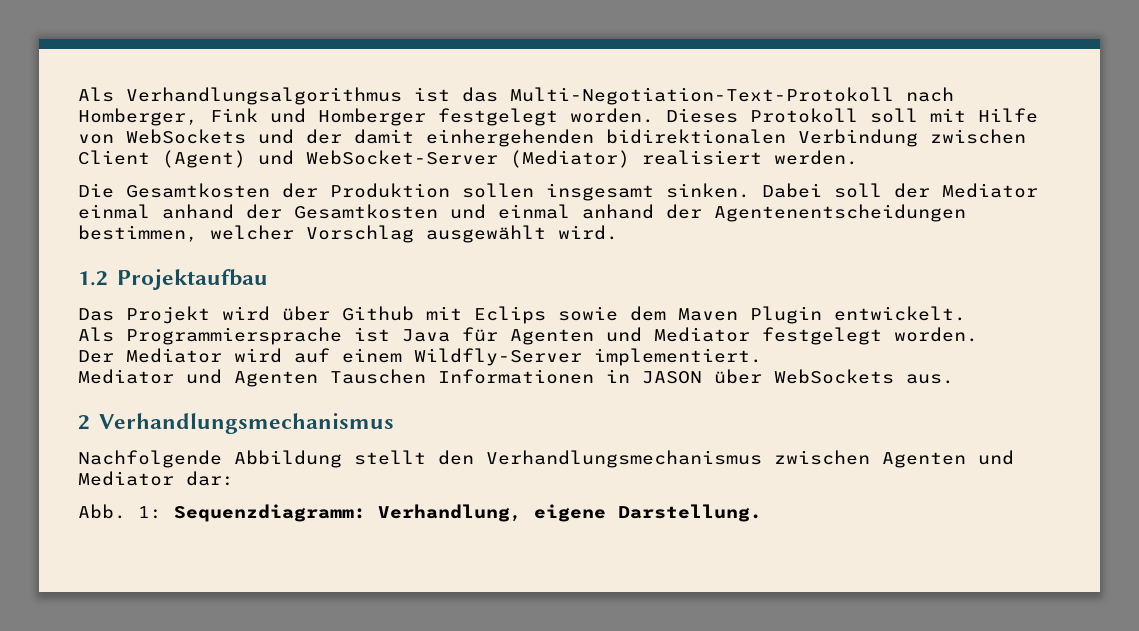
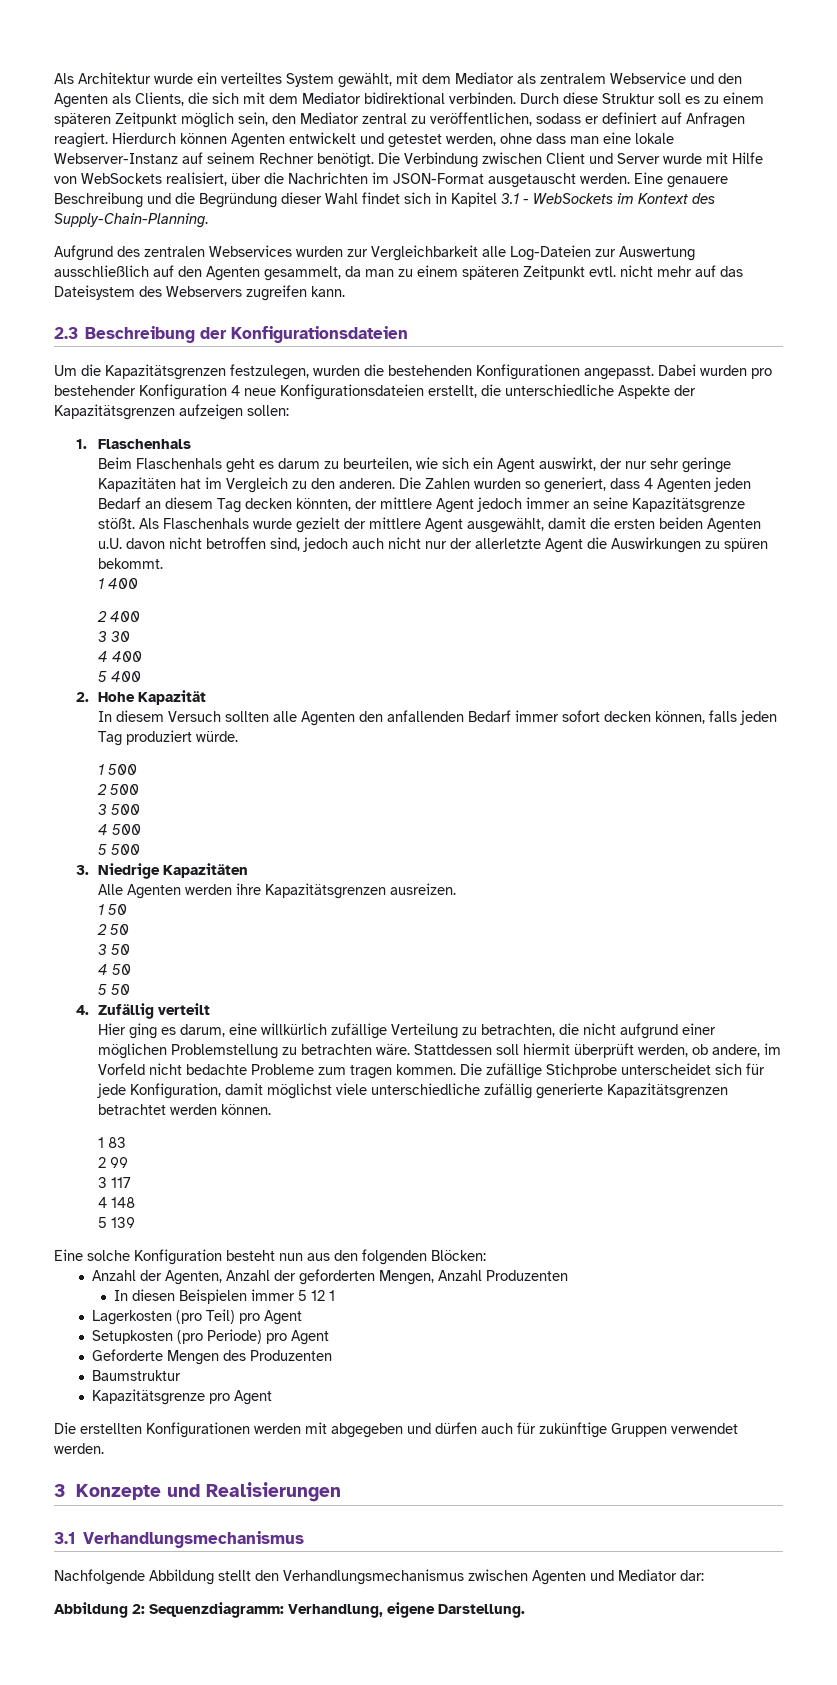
- Als Verhandlungsalgorithmus ist das Multi-Negotiation-Text-Protokoll nach Homberger, Fink und Homberger festgelegt worden. Dieses Protokoll soll mit Hilfe von WebSockets und der damit einhergehenden bidirektionalen Verbindung zwischen Client (Agent) und WebSocket-Server (Mediator) realisiert werden.
- Die Gesamtkosten der Produktion sollen insgesamt sinken. Dabei soll der Mediator einmal anhand der Gesamtkosten und einmal anhand der Agentenentscheidungen bestimmen, welcher Vorschlag ausgewählt wird.
- 1.2 Projektaufbau
- Das Projekt wird über Github mit Eclips sowie dem Maven Plugin entwickelt.
- Als Programmiersprache ist Java für Agenten und Mediator festgelegt worden.
- Der Mediator wird auf einem Wildfly-Server implementiert.
- Mediator und Agenten Tauschen Informationen in JASON über WebSockets aus.
- 2 Verhandlungsmechanismus
+ Als Architektur wurde ein verteiltes System gewählt, mit dem Mediator als zentralem Webservice und den Agenten als Clients, die sich mit dem Mediator bidirektional verbinden. Durch diese Struktur soll es zu einem späteren Zeitpunkt möglich sein, den Mediator zentral zu veröffentlichen, sodass er definiert auf Anfragen reagiert. Hierdurch können Agenten entwickelt und getestet werden, ohne dass man eine lokale Webserver-Instanz auf seinem Rechner benötigt. Die Verbindung zwischen Client und Server wurde mit Hilfe von WebSockets realisiert, über die Nachrichten im JSON-Format ausgetauscht werden. Eine genauere Beschreibung und die Begründung dieser Wahl findet sich in Kapitel 3.1 - WebSockets im Kontext des Supply-Chain-Planning.
+ Aufgrund des zentralen Webservices wurden zur Vergleichbarkeit alle Log-Dateien zur Auswertung ausschließlich auf den Agenten gesammelt, da man zu einem späteren Zeitpunkt evtl. nicht mehr auf das Dateisystem des Webservers zugreifen kann.
+ 2.3 Beschreibung der Konfigurationsdateien
+ Um die Kapazitätsgrenzen festzulegen, wurden die bestehenden Konfigurationen angepasst. Dabei wurden pro bestehender Konfiguration 4 neue Konfigurationsdateien erstellt, die unterschiedliche Aspekte der Kapazitätsgrenzen aufzeigen sollen:
+ 1. Flaschenhals
+ Beim Flaschenhals geht es darum zu beurteilen, wie sich ein Agent auswirkt, der nur sehr geringe Kapazitäten hat im Vergleich zu den anderen. Die Zahlen wurden so generiert, dass 4 Agenten jeden Bedarf an diesem Tag decken könnten, der mittlere Agent jedoch immer an seine Kapazitätsgrenze stößt. Als Flaschenhals wurde gezielt der mittlere Agent ausgewählt, damit die ersten beiden Agenten u.U. davon nicht betroffen sind, jedoch auch nicht nur der allerletzte Agent die Auswirkungen zu spüren bekommt.
+ 1 400
+ 2 400
+ 3 30
+ 4 400
+ 5 400
+ 2. Hohe Kapazität
+ In diesem Versuch sollten alle Agenten den anfallenden Bedarf immer sofort decken können, falls jeden Tag produziert würde.
+ 1 500
+ 2 500
+ 3 500
+ 4 500
+ 5 500
+ 3. Niedrige Kapazitäten
+ Alle Agenten werden ihre Kapazitätsgrenzen ausreizen.
+ 1 50
+ 2 50
+ 3 50
+ 4 50
+ 5 50
+ 4. Zufällig verteilt
+ Hier ging es darum, eine willkürlich zufällige Verteilung zu betrachten, die nicht aufgrund einer möglichen Problemstellung zu betrachten wäre. Stattdessen soll hiermit überprüft werden, ob andere, im Vorfeld nicht bedachte Probleme zum tragen kommen. Die zufällige Stichprobe unterscheidet sich für jede Konfiguration, damit möglichst viele unterschiedliche zufällig generierte Kapazitätsgrenzen betrachtet werden können.
+ 1 83
+ 2 99
+ 3 117
+ 4 148
+ 5 139
+ Eine solche Konfiguration besteht nun aus den folgenden Blöcken:
+ Anzahl der Agenten, Anzahl der geforderten Mengen, Anzahl Produzenten
+ In diesen Beispielen immer 5 12 1
+ Lagerkosten (pro Teil) pro Agent
+ Setupkosten (pro Periode) pro Agent
+ Geforderte Mengen des Produzenten
+ Baumstruktur
+ Kapazitätsgrenze pro Agent
+ Die erstellten Konfigurationen werden mit abgegeben und dürfen auch für zukünftige Gruppen verwendet werden.
+ 3 Konzepte und Realisierungen
+ 3.1 Verhandlungsmechanismus
- Abb. 1: Sequenzdiagramm: Verhandlung, eigene Darstellung.
+ Abbildung 2: Sequenzdiagramm: Verhandlung, eigene Darstellung.

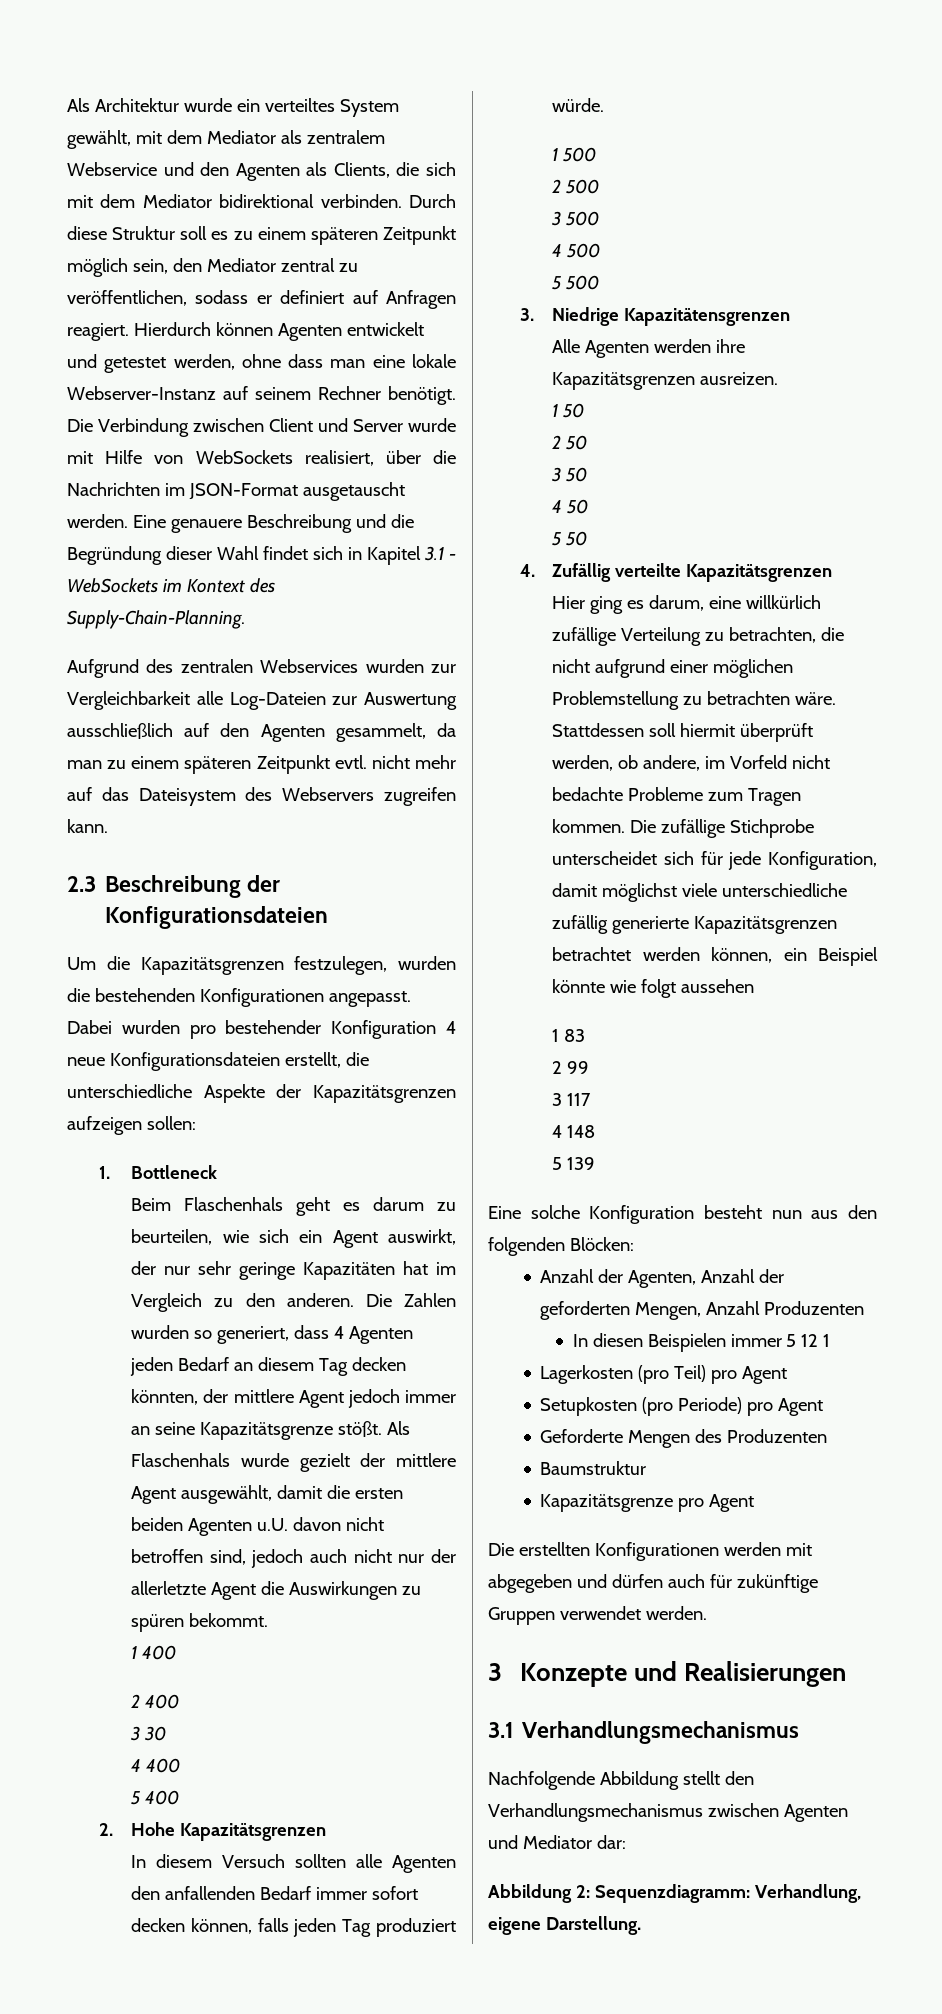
- 1. Flaschenhals
+ 1. Bottleneck
- 2. Hohe Kapazität
+ 2. Hohe Kapazitätsgrenzen
- 3. Niedrige Kapazitäten
+ 3. Niedrige Kapazitätensgrenzen
- 4. Zufällig verteilt
+ 4. Zufällig verteilte Kapazitätsgrenzen
- Stattdessen soll hiermit überprüft werden, ob andere, im Vorfeld nicht bedachte Probleme zum tragen kommen.
+ Stattdessen soll hiermit überprüft werden, ob andere, im Vorfeld nicht bedachte Probleme zum Tragen kommen.
- Die zufällige Stichprobe unterscheidet sich für jede Konfiguration, damit möglichst viele unterschiedliche zufällig generierte Kapazitätsgrenzen betrachtet werden können.
+ Die zufällige Stichprobe unterscheidet sich für jede Konfiguration, damit möglichst viele unterschiedliche zufällig generierte Kapazitätsgrenzen betrachtet werden können, ein Beispiel könnte wie folgt aussehen

